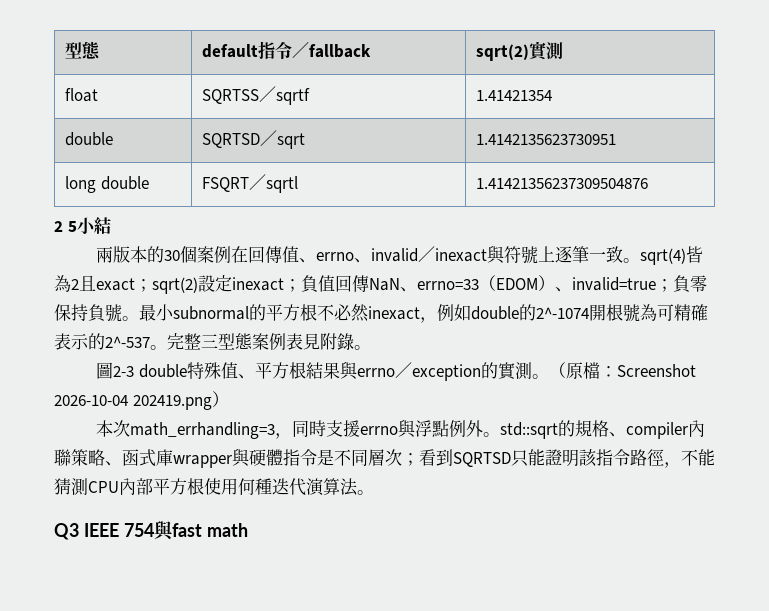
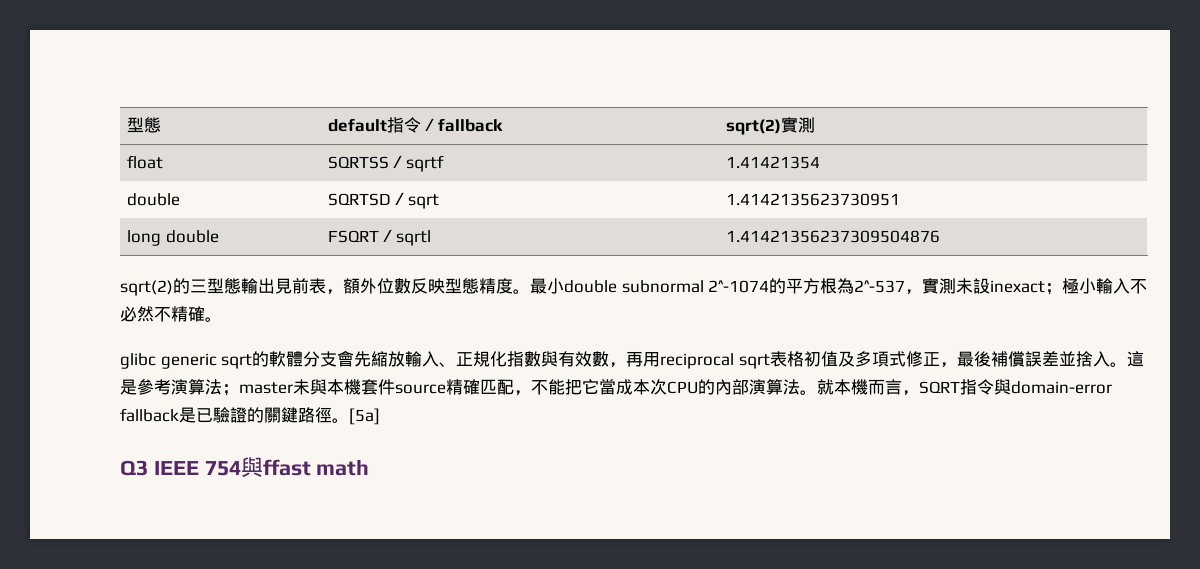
- 2 5小結
- 兩版本的30個案例在回傳值、errno、invalid／inexact與符號上逐筆一致。sqrt(4)皆為2且exact；sqrt(2)設定inexact；負值回傳NaN、errno=33（EDOM）、invalid=true；負零保持負號。最小subnormal的平方根不必然inexact，例如double的2^-1074開根號為可精確表示的2^-537。完整三型態案例表見附錄。
- 圖2-3 double特殊值、平方根結果與errno／exception的實測。（原檔：Screenshot 2026-10-04 202419.png）
- 本次math_errhandling=3，同時支援errno與浮點例外。std::sqrt的規格、compiler內聯策略、函式庫wrapper與硬體指令是不同層次；看到SQRTSD只能證明該指令路徑，不能猜測CPU內部平方根使用何種迭代演算法。
+ sqrt(2)的三型態輸出見前表，額外位數反映型態精度。最小double subnormal 2^-1074的平方根為2^-537，實測未設inexact；極小輸入不必然不精確。
+ glibc generic sqrt的軟體分支會先縮放輸入、正規化指數與有效數，再用reciprocal sqrt表格初值及多項式修正，最後補償誤差並捨入。這是參考演算法；master未與本機套件source精確匹配，不能把它當成本次CPU的內部演算法。就本機而言，SQRT指令與domain-error fallback是已驗證的關鍵路徑。[5a]
- Q3 IEEE 754與fast math
+ Q3 IEEE 754與ffast math

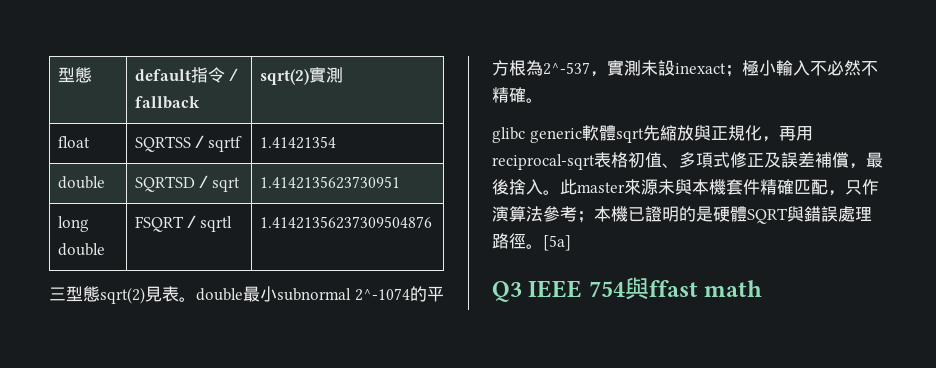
- sqrt(2)的三型態輸出見前表，額外位數反映型態精度。最小double subnormal 2^-1074的平方根為2^-537，實測未設inexact；極小輸入不必然不精確。
+ 三型態sqrt(2)見表。double最小subnormal 2^-1074的平方根為2^-537，實測未設inexact；極小輸入不必然不精確。
- glibc generic sqrt的軟體分支會先縮放輸入、正規化指數與有效數，再用reciprocal sqrt表格初值及多項式修正，最後補償誤差並捨入。這是參考演算法；master未與本機套件source精確匹配，不能把它當成本次CPU的內部演算法。就本機而言，SQRT指令與domain-error fallback是已驗證的關鍵路徑。
+ glibc generic軟體sqrt先縮放與正規化，再用reciprocal-sqrt表格初值、多項式修正及誤差補償，最後捨入。此master來源未與本機套件精確匹配，只作演算法參考；本機已證明的是硬體SQRT與錯誤處理路徑。

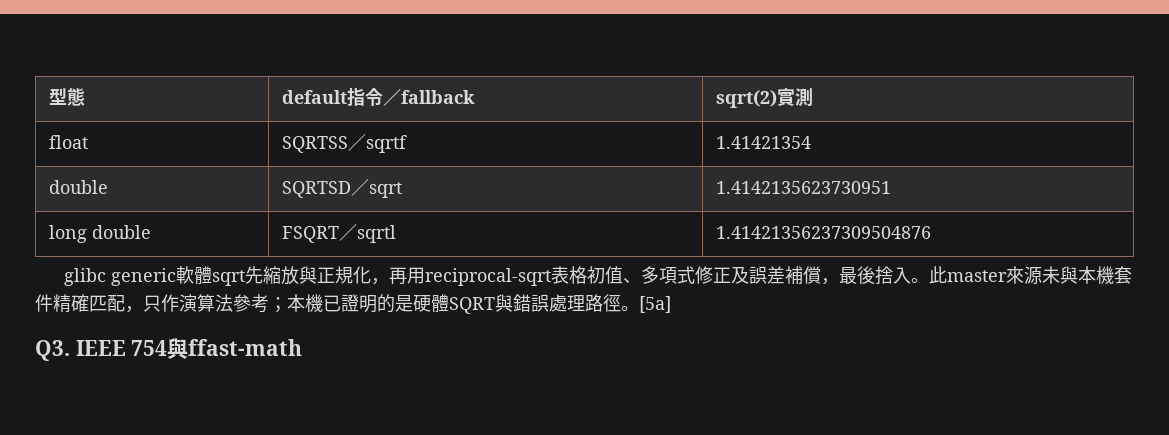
- 三型態sqrt(2)見表。double最小subnormal 2^-1074的平方根為2^-537，實測未設inexact；極小輸入不必然不精確。
- Q3 IEEE 754與ffast math
+ Q3. IEEE 754與ffast-math

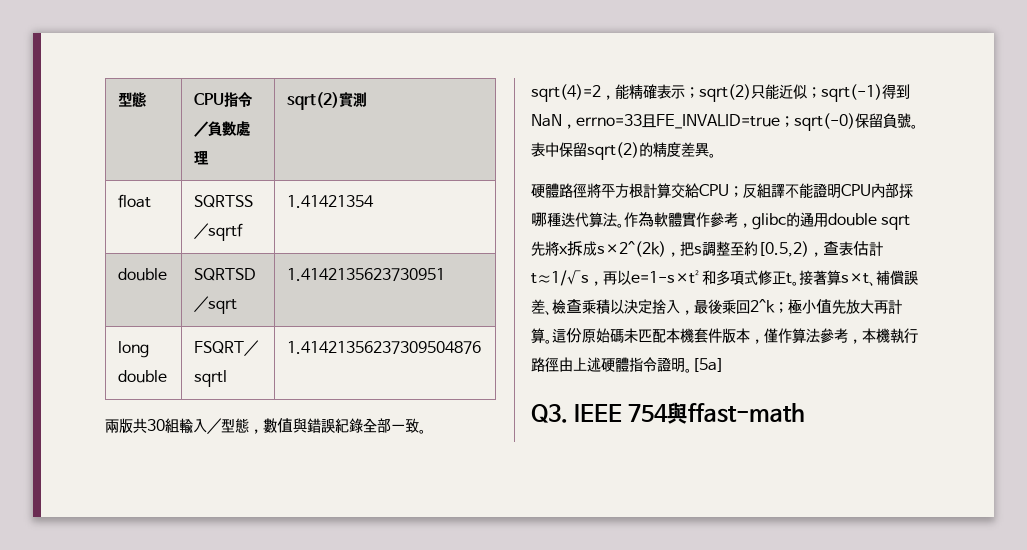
- 型態 | default指令／fallback | sqrt(2)實測
+ 型態 | CPU指令／負數處理 | sqrt(2)實測
- glibc generic軟體sqrt先縮放與正規化，再用reciprocal-sqrt表格初值、多項式修正及誤差補償，最後捨入。此master來源未與本機套件精確匹配，只作演算法參考；本機已證明的是硬體SQRT與錯誤處理路徑。
+ 兩版共30組輸入／型態，數值與錯誤紀錄全部一致。sqrt(4)=2，能精確表示；sqrt(2)只能近似；sqrt(-1)得到NaN，errno=33且FE_INVALID=true；sqrt(-0)保留負號。表中保留sqrt(2)的精度差異。
+ 硬體路徑將平方根計算交給CPU；反組譯不能證明CPU內部採哪種迭代算法。作為軟體實作參考，glibc的通用double sqrt先將x拆成s×2^(2k)，把s調整至約[0.5,2)，查表估計t≈1/√s，再以e=1-s×t²和多項式修正t。接著算s×t、補償誤差、檢查乘積以決定捨入，最後乘回2^k；極小值先放大再計算。這份原始碼未匹配本機套件版本，僅作算法參考，本機執行路徑由上述硬體指令證明。

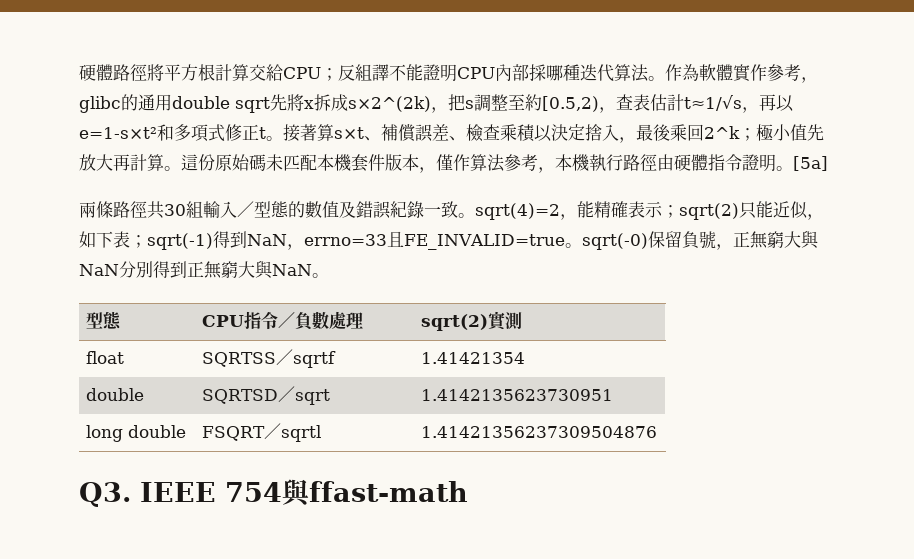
- 型態 | CPU指令／負數處理 | sqrt(2)實測
- float | SQRTSS／sqrtf | 1.41421354
- double | SQRTSD／sqrt | 1.4142135623730951
- long double | FSQRT／sqrtl | 1.41421356237309504876
- 兩版共30組輸入／型態，數值與錯誤紀錄全部一致。sqrt(4)=2，能精確表示；sqrt(2)只能近似；sqrt(-1)得到NaN，errno=33且FE_INVALID=true；sqrt(-0)保留負號。表中保留sqrt(2)的精度差異。
- 這份原始碼未匹配本機套件版本，僅作算法參考，本機執行路徑由上述硬體指令證明。
+ 這份原始碼未匹配本機套件版本，僅作算法參考，本機執行路徑由硬體指令證明。
+ 兩條路徑共30組輸入／型態的數值及錯誤紀錄一致。sqrt(4)=2，能精確表示；sqrt(2)只能近似，如下表；sqrt(-1)得到NaN，errno=33且FE_INVALID=true。sqrt(-0)保留負號，正無窮大與NaN分別得到正無窮大與NaN。
+ 型態 | CPU指令／負數處理 | sqrt(2)實測
+ float | SQRTSS／sqrtf | 1.41421354
+ double | SQRTSD／sqrt | 1.4142135623730951
+ long double | FSQRT／sqrtl | 1.41421356237309504876

